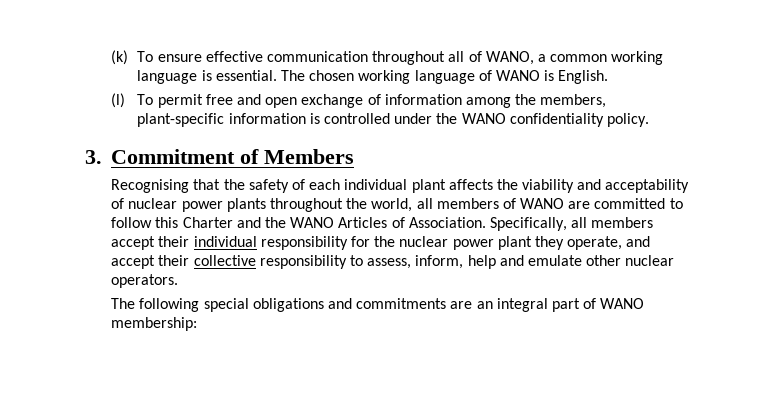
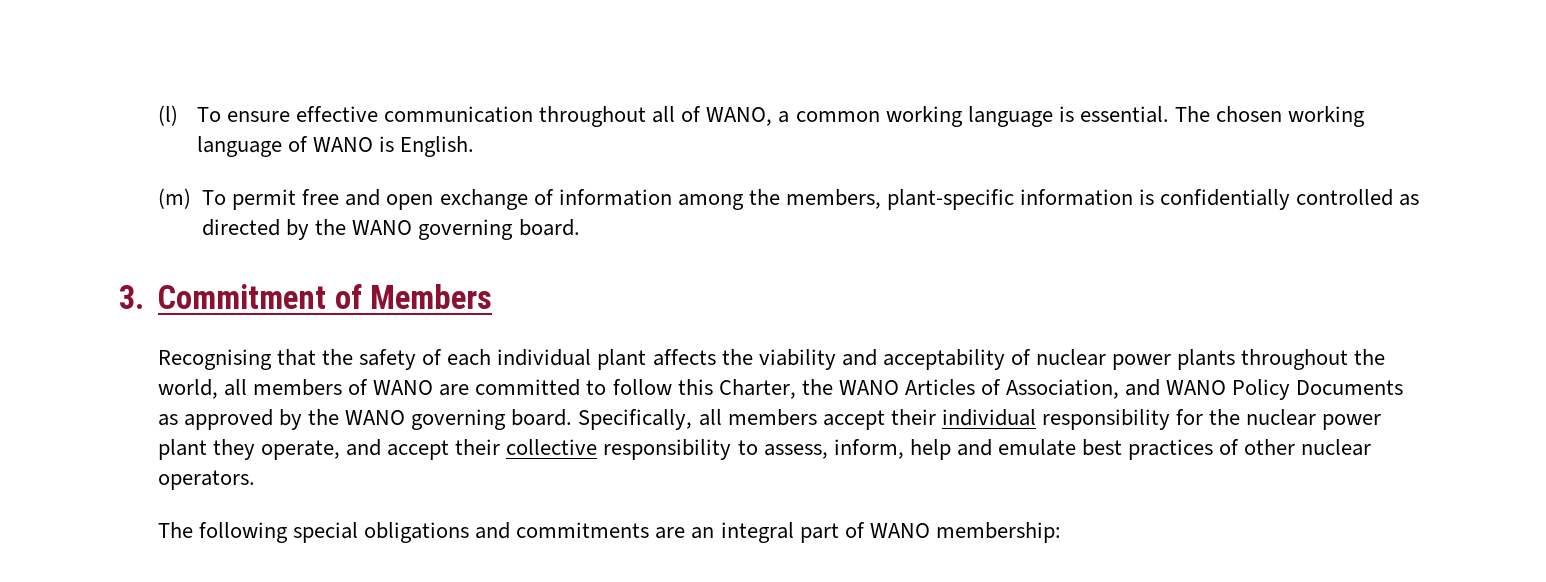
- (k) To ensure effective communication throughout all of WANO, a common working language is essential.
+ (l) To ensure effective communication throughout all of WANO, a common working language is essential.
- (l) To permit free and open exchange of information among the members, plant-specific information is controlled under the WANO confidentiality policy.
+ (m) To permit free and open exchange of information among the members, plant-specific information is confidentially controlled as directed by the WANO governing board.
- Recognising that the safety of each individual plant affects the viability and acceptability of nuclear power plants throughout the world, all members of WANO are committed to follow this Charter and the WANO Articles of Association.
+ Recognising that the safety of each individual plant affects the viability and acceptability of nuclear power plants throughout the world, all members of WANO are committed to follow this Charter, the WANO Articles of Association, and WANO Policy Documents as approved by the WANO governing board.
- Specifically, all members accept their individual responsibility for the nuclear power plant they operate, and accept their collective responsibility to assess, inform, help and emulate other nuclear operators.
+ Specifically, all members accept their individual responsibility for the nuclear power plant they operate, and accept their collective responsibility to assess, inform, help and emulate best practices of other nuclear operators.

